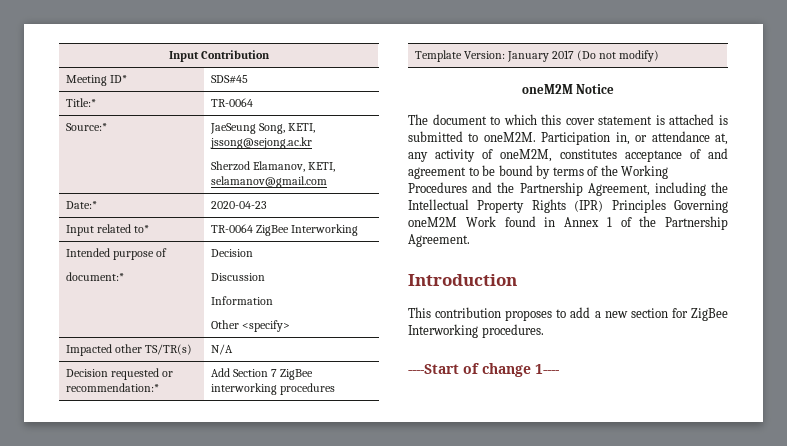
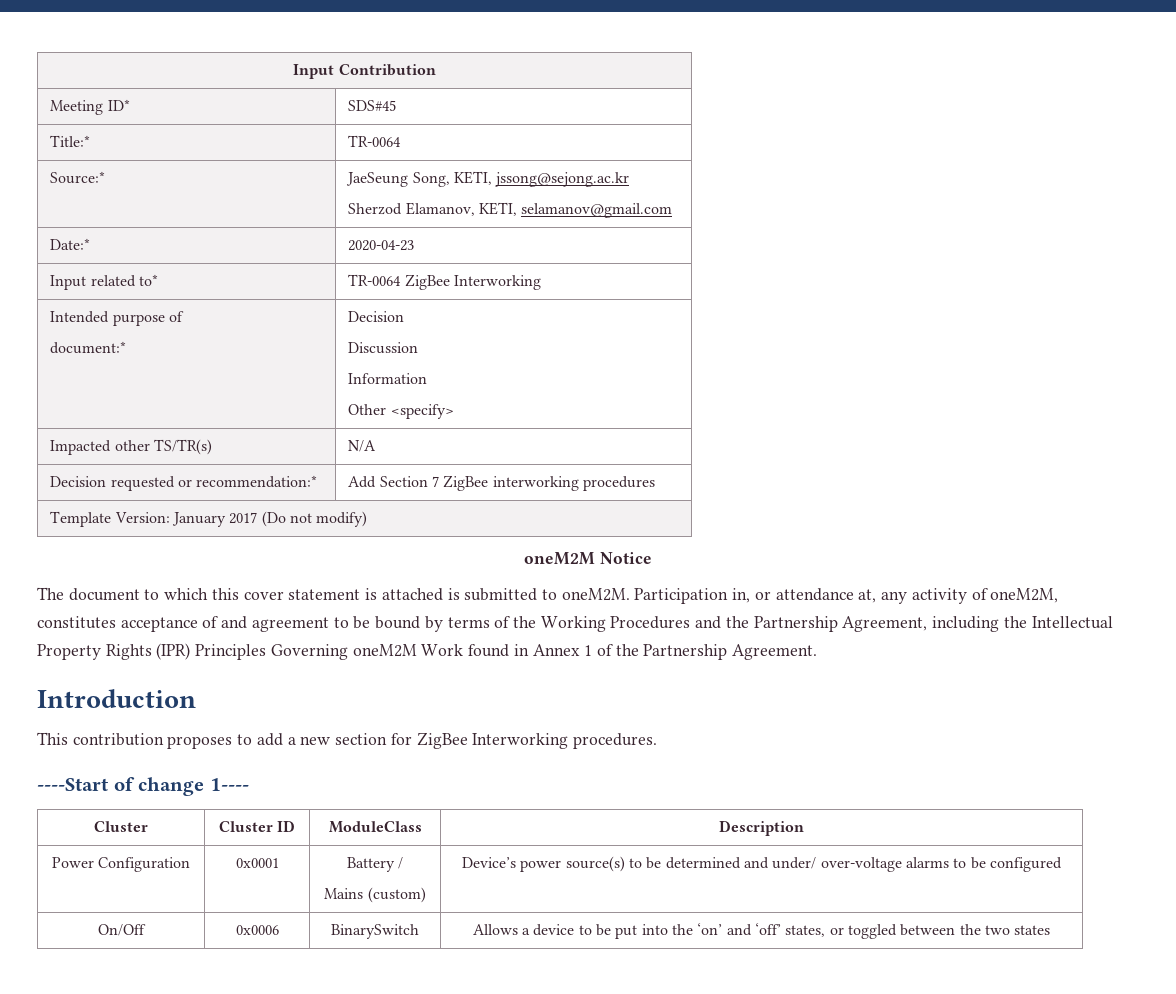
+ Cluster | Cluster ID | ModuleClass | Description
+ Power Configuration | 0x0001 | Battery /
+ Mains (custom) | Device’s power source(s) to be determined and under/ over-voltage alarms to be configured
+ On/Off | 0x0006 | BinarySwitch | Allows a device to be put into the ‘on’ and ‘off’ states, or toggled between the two states

